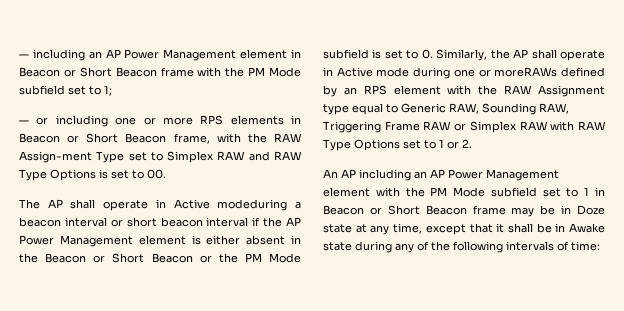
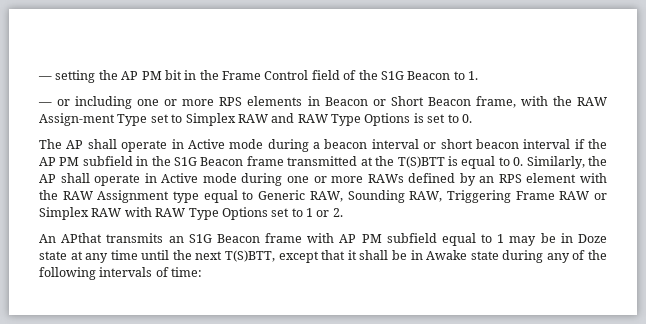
- — including an AP Power Management element in Beacon or Short Beacon frame with the PM Mode subfield set to 1;
+ — setting the AP PM bit in the Frame Control field of the S1G Beacon to 1.
- — or including one or more RPS elements in Beacon or Short Beacon frame, with the RAW Assign-ment Type set to Simplex RAW and RAW Type Options is set to 00.
+ — or including one or more RPS elements in Beacon or Short Beacon frame, with the RAW Assign-ment Type set to Simplex RAW and RAW Type Options is set to 0.
- The AP shall operate in Active modeduring a beacon interval or short beacon interval if the AP Power Management element is either absent in the Beacon or Short Beacon or the PM Mode subfield is set to 0. Similarly, the AP shall operate in Active mode during one or moreRAWs defined by an RPS element with the RAW Assignment type equal to Generic RAW, Sounding RAW, Triggering Frame RAW or Simplex RAW with RAW Type Options set to 1 or 2.
+ The AP shall operate in Active mode during a beacon interval or short beacon interval if the AP PM subfield in the S1G Beacon frame transmitted at the T(S)BTT is equal to 0. Similarly, the AP shall operate in Active mode during one or more RAWs defined by an RPS element with the RAW Assignment type equal to Generic RAW, Sounding RAW, Triggering Frame RAW or Simplex RAW with RAW Type Options set to 1 or 2.
- An AP including an AP Power Management element with the PM Mode subfield set to 1 in Beacon or Short Beacon frame may be in Doze state at any time, except that it shall be in Awake state during any of the following intervals of time:
+ An APthat transmits an S1G Beacon frame with AP PM subfield equal to 1 may be in Doze state at any time until the next T(S)BTT, except that it shall be in Awake state during any of the following intervals of time:

